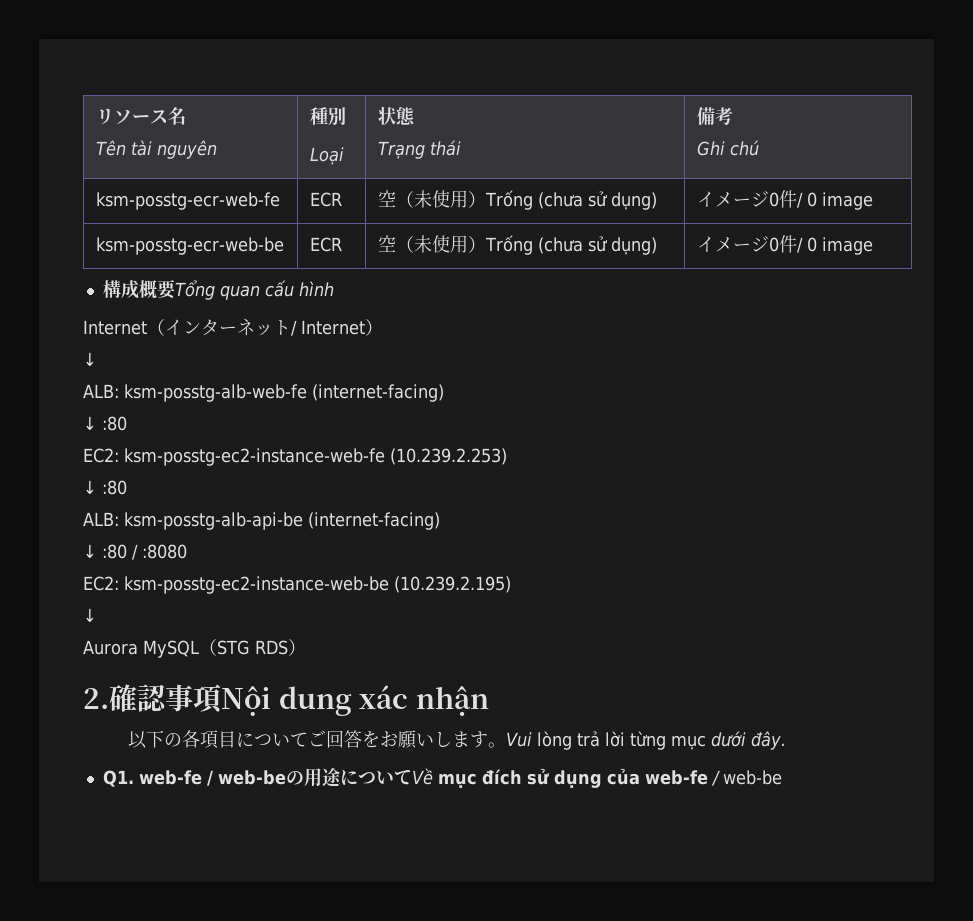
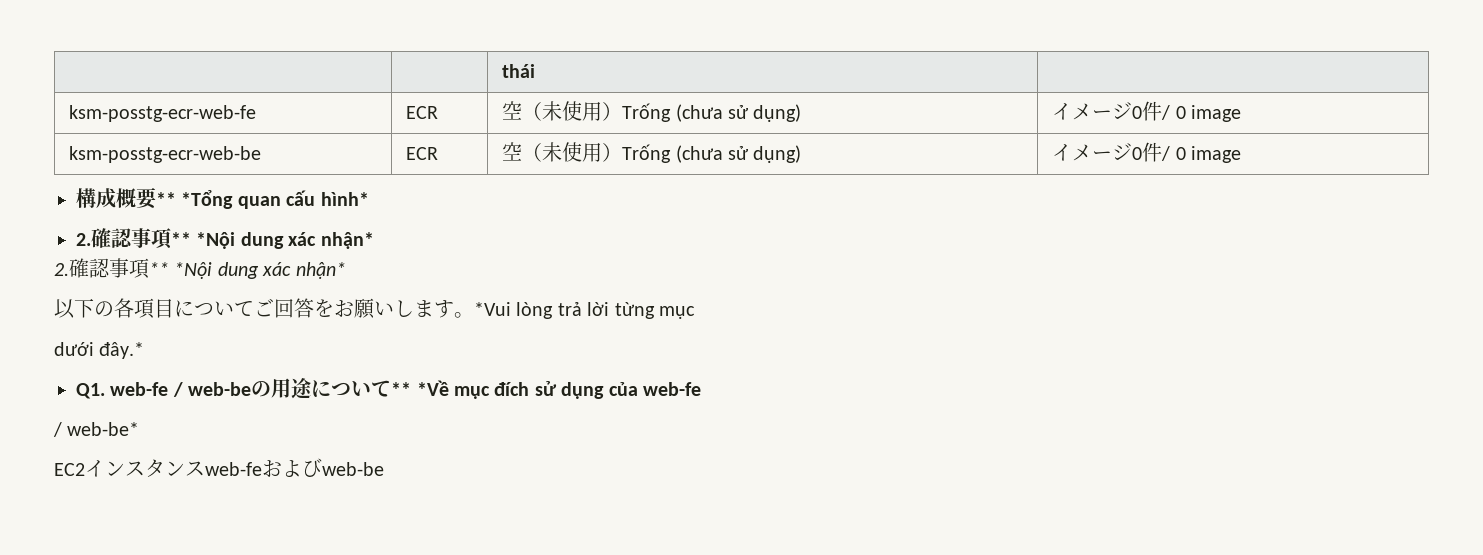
- リソース名
- Tên tài nguyên | 種別
- Loại | 状態
- Trạng thái | 備考
- Ghi chú
+ | | thái |
- 構成概要Tổng quan cấu hình
- Internet（インターネット/ Internet）
- ↓
- ALB: ksm-posstg-alb-web-fe (internet-facing)
- ↓ :80
- EC2: ksm-posstg-ec2-instance-web-fe (10.239.2.253)
- ↓ :80
- ALB: ksm-posstg-alb-api-be (internet-facing)
- ↓ :80 / :8080
- EC2: ksm-posstg-ec2-instance-web-be (10.239.2.195)
- ↓
- Aurora MySQL（STG RDS）
- 2.確認事項Nội dung xác nhận
+ 構成概要** *Tổng quan cấu hình*
+ 2.確認事項** *Nội dung xác nhận*
+ 2.確認事項** *Nội dung xác nhận*
- Vui lòng trả lời từng mục dưới đây.
+ *Vui lòng trả lời từng mục
+ dưới đây.*
- Q1. web-fe / web-beの用途についてVề mục đích sử dụng của web-fe / web-be
+ Q1. web-fe / web-beの用途について** *Về mục đích sử dụng của web-fe
+ / web-be*
+ EC2インスタンスweb-feおよびweb-be

